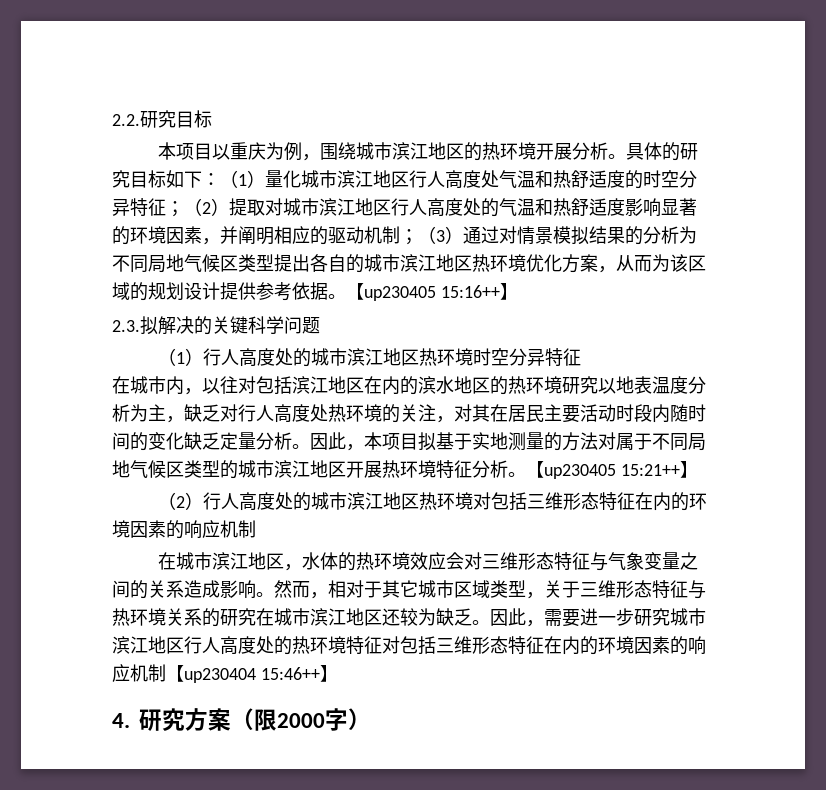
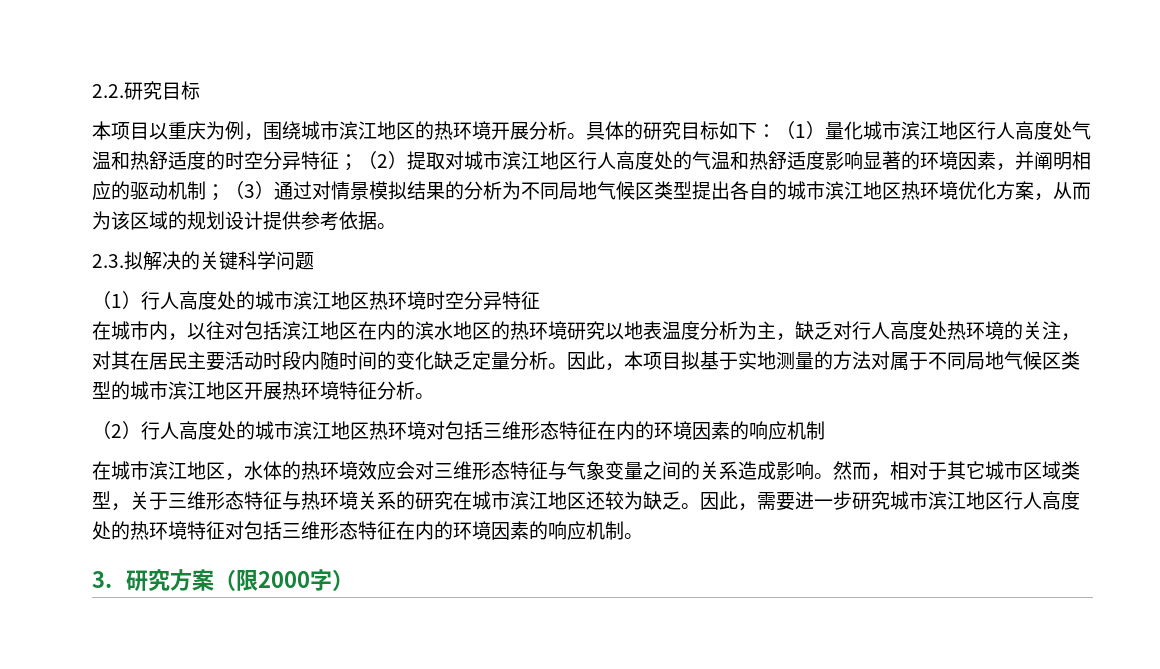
- 【up230405 15:16++】
- 【up230405 15:21++】
- 因此，需要进一步研究城市滨江地区行人高度处的热环境特征对包括三维形态特征在内的环境因素的响应机制【up230404 15:46++】
- 4.研究方案（限2000字）
+ 因此，需要进一步研究城市滨江地区行人高度处的热环境特征对包括三维形态特征在内的环境因素的响应机制。
+ 3.研究方案（限2000字）

